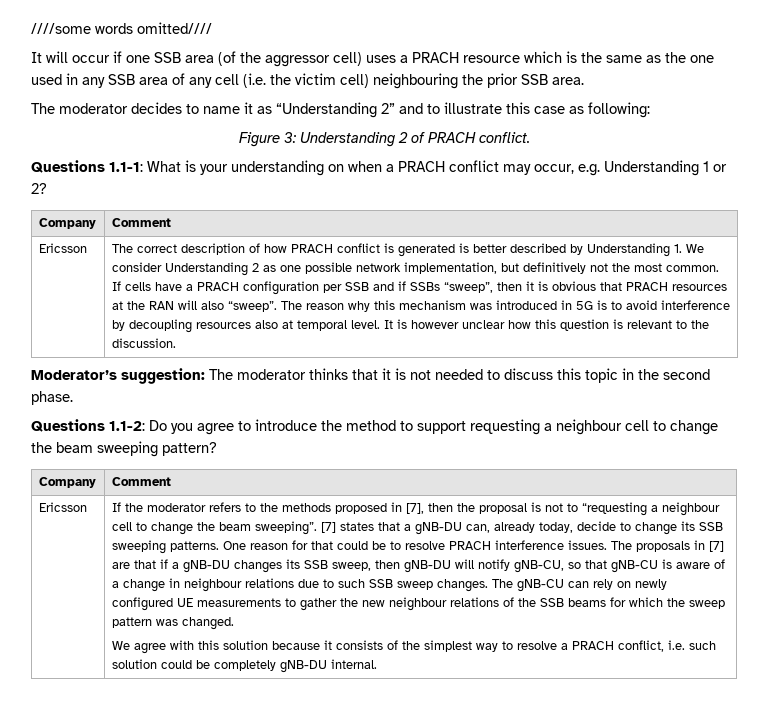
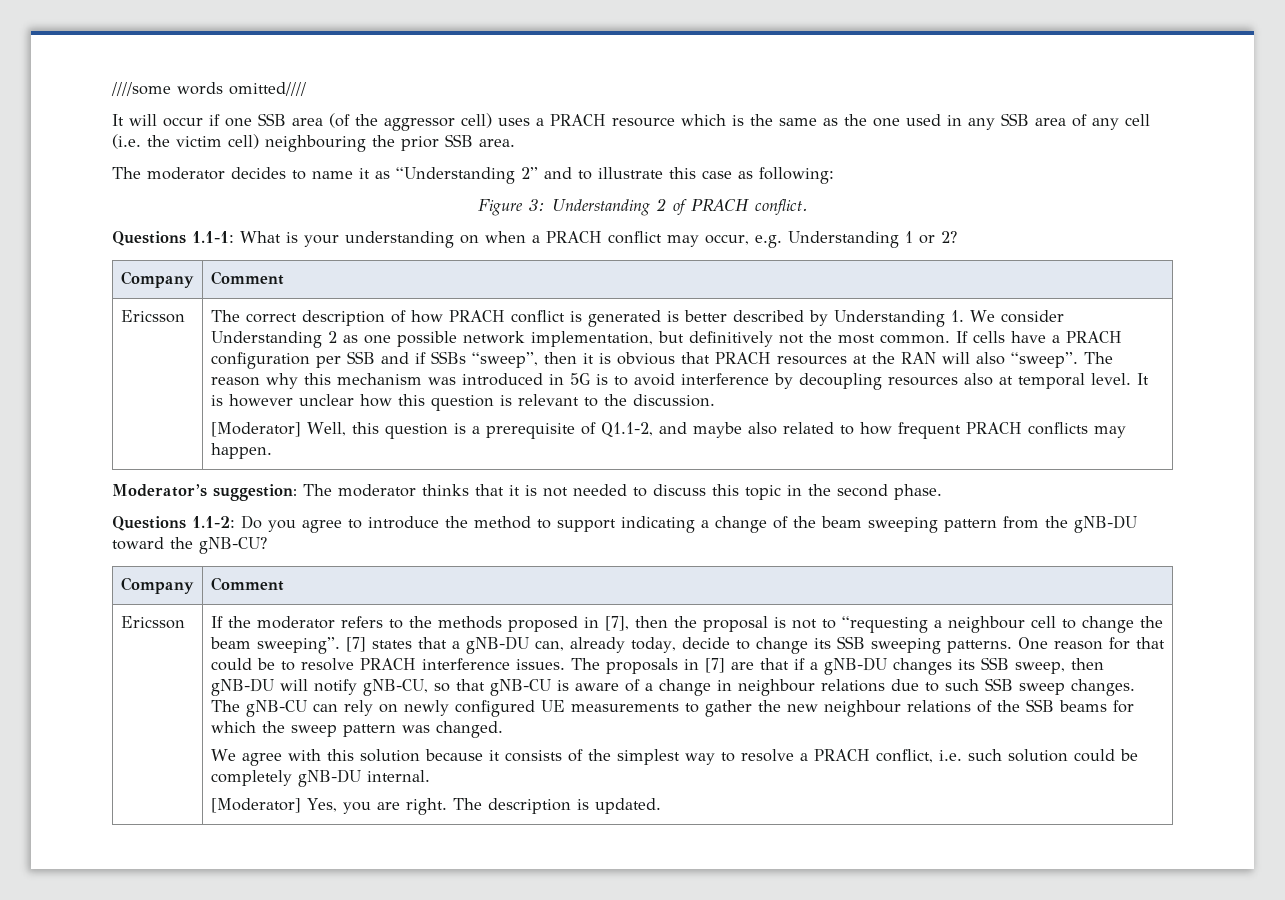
+ [Moderator] Well, this question is a prerequisite of Q1.1-2, and maybe also related to how frequent PRACH conflicts may happen.
- Questions 1.1-2: Do you agree to introduce the method to support requesting a neighbour cell to change the beam sweeping pattern?
+ Questions 1.1-2: Do you agree to introduce the method to support indicating a change of the beam sweeping pattern from the gNB-DU toward the gNB-CU?
+ [Moderator] Yes, you are right. The description is updated.

